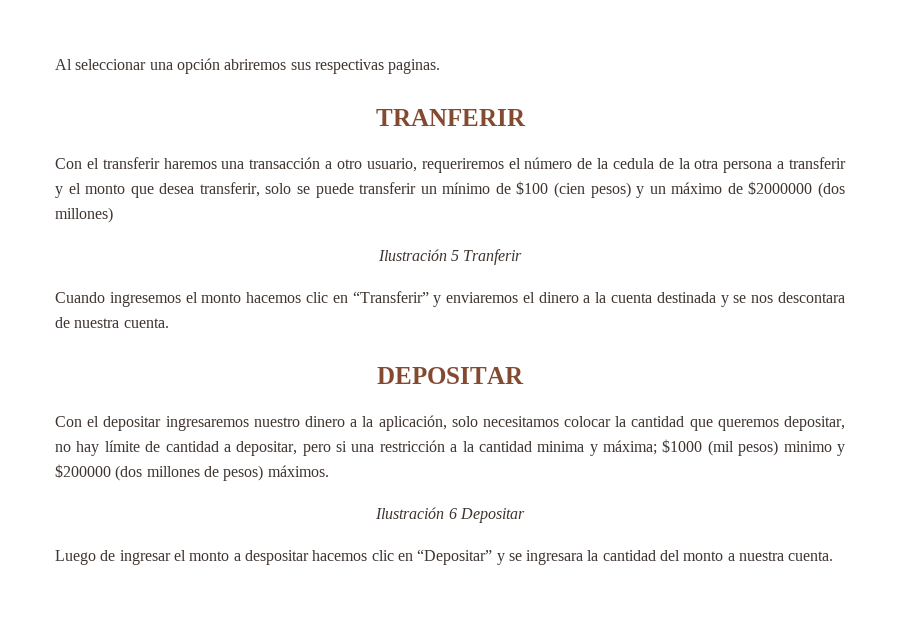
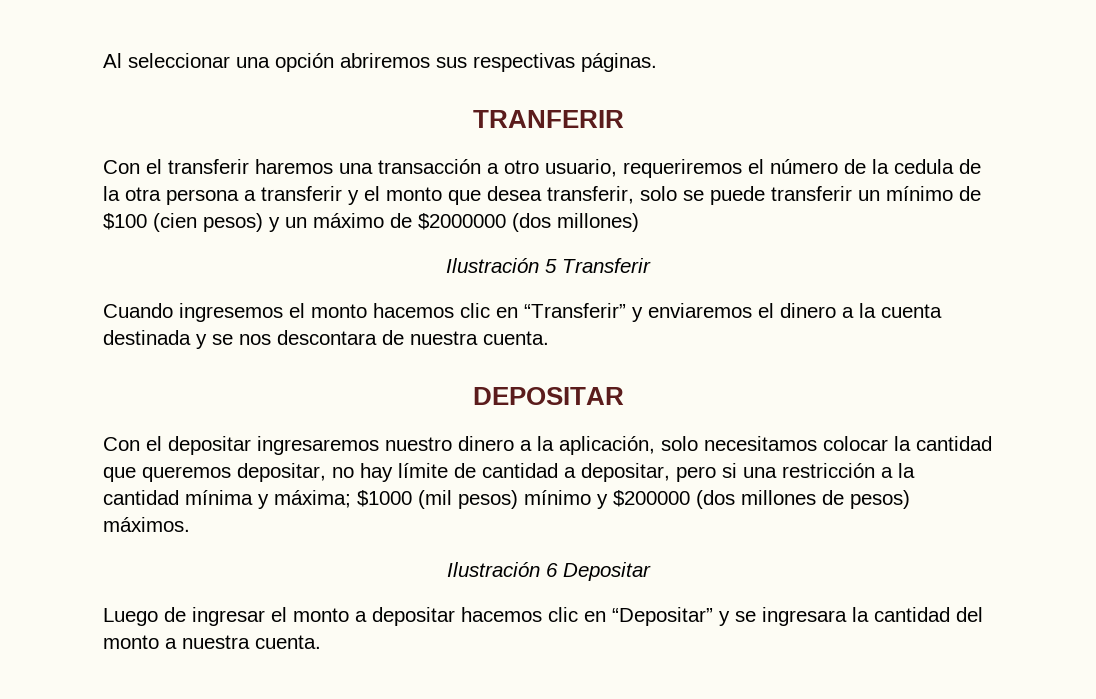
- Al seleccionar una opción abriremos sus respectivas paginas.
+ Al seleccionar una opción abriremos sus respectivas páginas.
- Ilustración 5 Tranferir
+ Ilustración 5 Transferir
- Con el depositar ingresaremos nuestro dinero a la aplicación, solo necesitamos colocar la cantidad que queremos depositar, no hay límite de cantidad a depositar, pero si una restricción a la cantidad minima y máxima; $1000 (mil pesos) minimo y $200000 (dos millones de pesos) máximos.
+ Con el depositar ingresaremos nuestro dinero a la aplicación, solo necesitamos colocar la cantidad que queremos depositar, no hay límite de cantidad a depositar, pero si una restricción a la cantidad mínima y máxima; $1000 (mil pesos) mínimo y $200000 (dos millones de pesos) máximos.
- Luego de ingresar el monto a despositar hacemos clic en “Depositar” y se ingresara la cantidad del monto a nuestra cuenta.
+ Luego de ingresar el monto a depositar hacemos clic en “Depositar” y se ingresara la cantidad del monto a nuestra cuenta.

